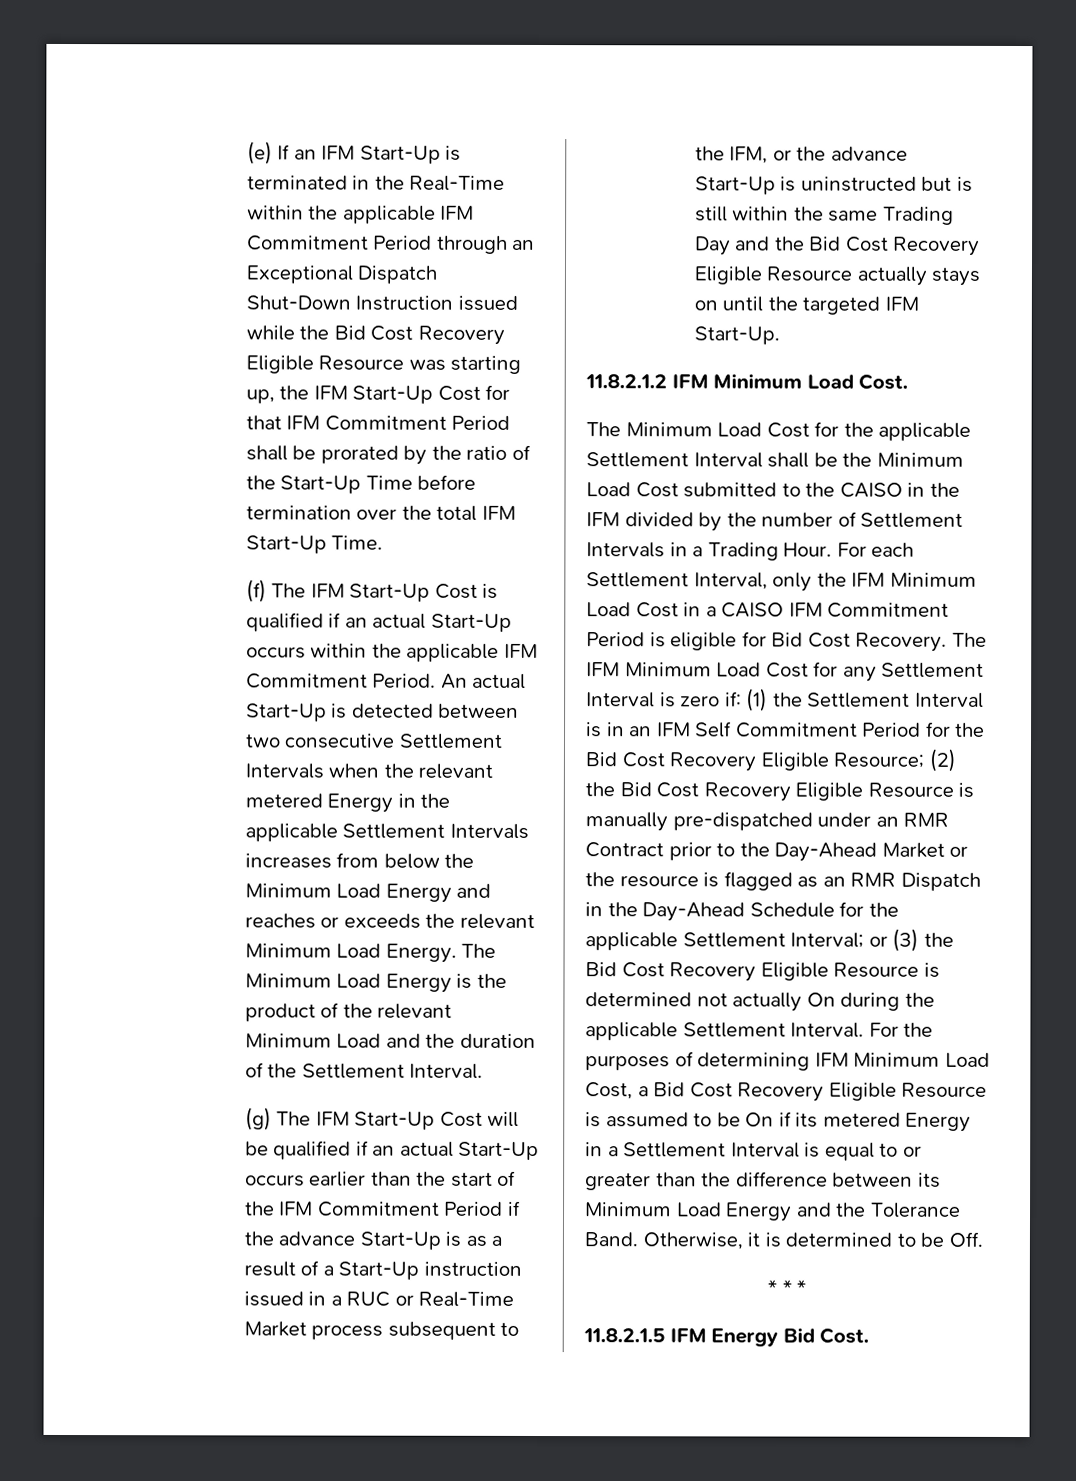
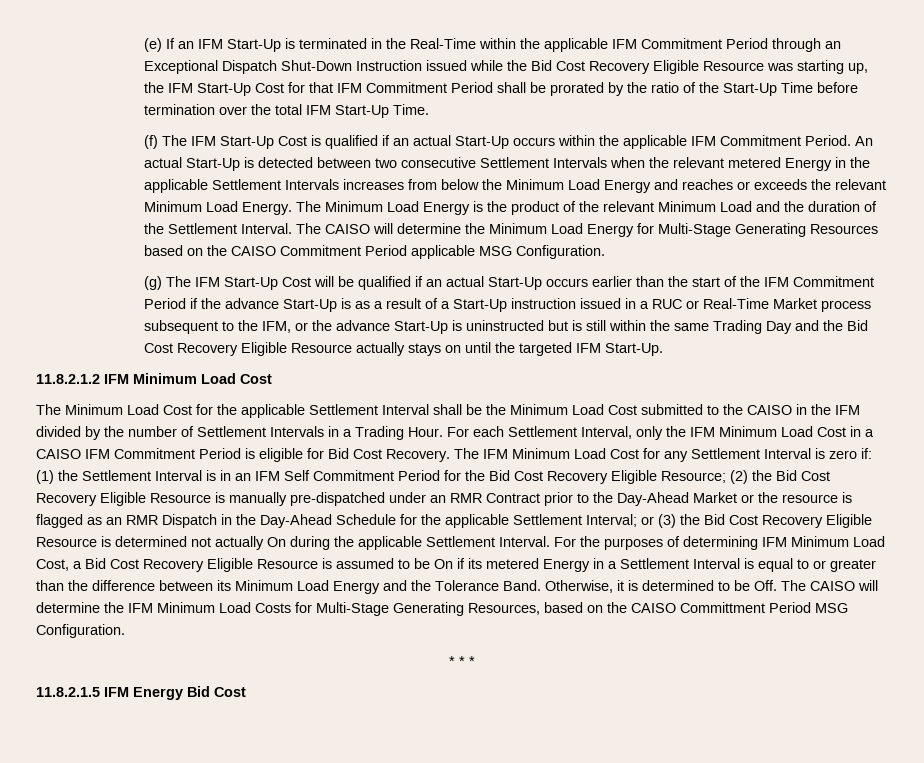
+ The CAISO will determine the Minimum Load Energy for Multi-Stage Generating Resources based on the CAISO Commitment Period applicable MSG Configuration.
- 11.8.2.1.2 IFM Minimum Load Cost.
+ 11.8.2.1.2 IFM Minimum Load Cost
- Otherwise, it is determined to be Off.
+ Otherwise, it is determined to be Off. The CAISO will determine the IFM Minimum Load Costs for Multi-Stage Generating Resources, based on the CAISO Committment Period MSG Configuration.
- 11.8.2.1.5 IFM Energy Bid Cost.
+ 11.8.2.1.5 IFM Energy Bid Cost

